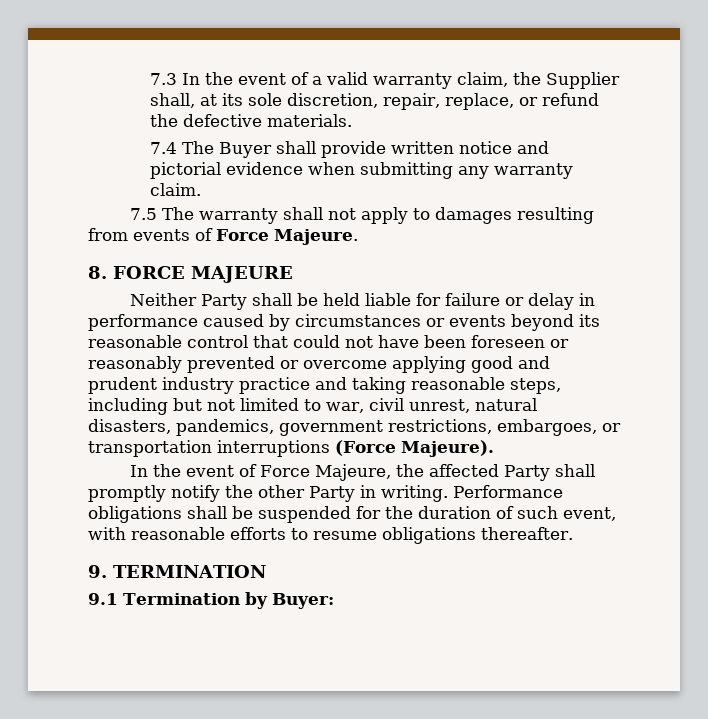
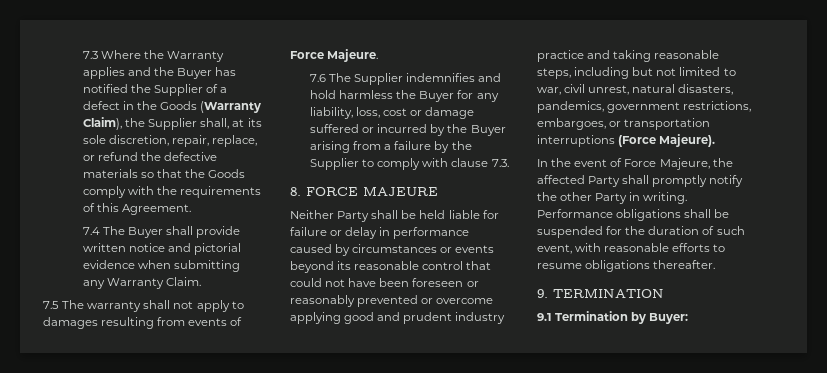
- 7.3 In the event of a valid warranty claim, the Supplier shall, at its sole discretion, repair, replace, or refund the defective materials.
+ 7.3 Where the Warranty applies and the Buyer has notified the Supplier of a defect in the Goods (Warranty Claim), the Supplier shall, at its sole discretion, repair, replace, or refund the defective materials so that the Goods comply with the requirements of this Agreement.
- 7.4 The Buyer shall provide written notice and pictorial evidence when submitting any warranty claim.
+ 7.4 The Buyer shall provide written notice and pictorial evidence when submitting any Warranty Claim.
+ 7.6 The Supplier indemnifies and hold harmless the Buyer for any liability, loss, cost or damage suffered or incurred by the Buyer arising from a failure by the Supplier to comply with clause 7.3.

